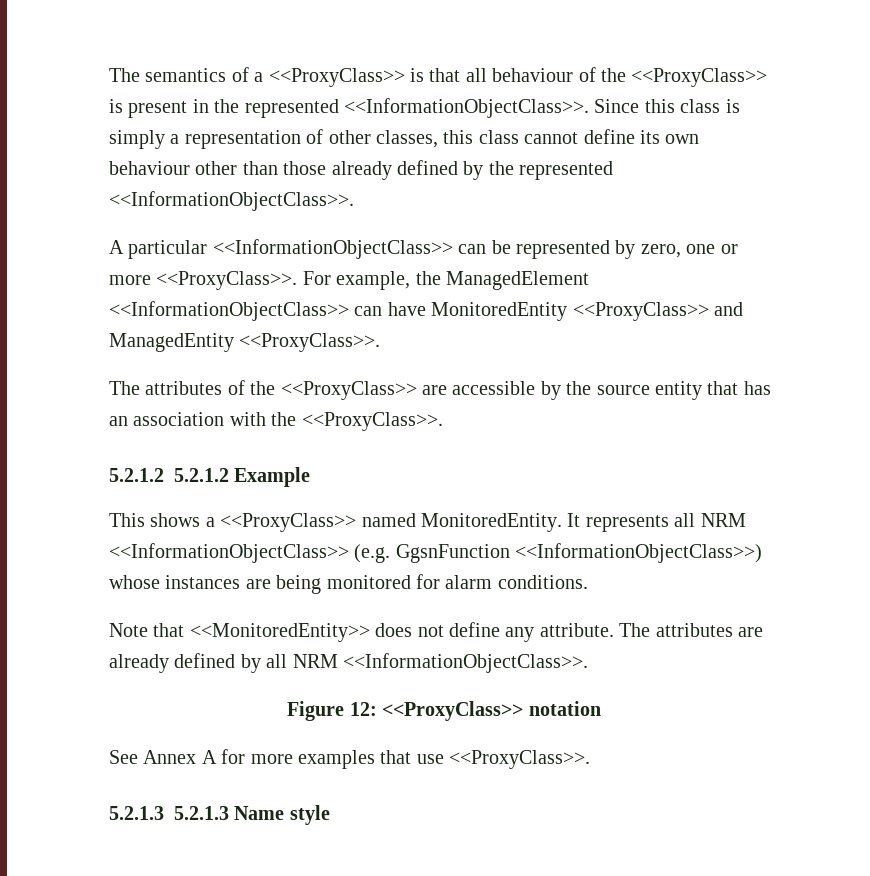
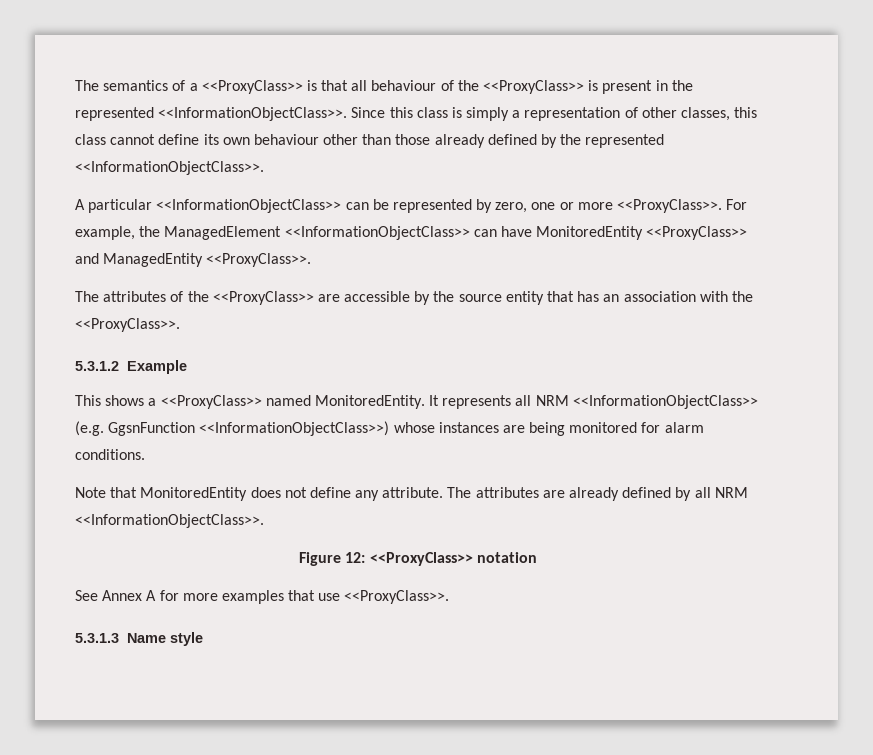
- 5.2.1.2 5.2.1.2 Example
+ 5.3.1.2 Example
- Note that <<MonitoredEntity>> does not define any attribute.
+ Note that MonitoredEntity does not define any attribute.
- 5.2.1.3 5.2.1.3 Name style
+ 5.3.1.3 Name style

